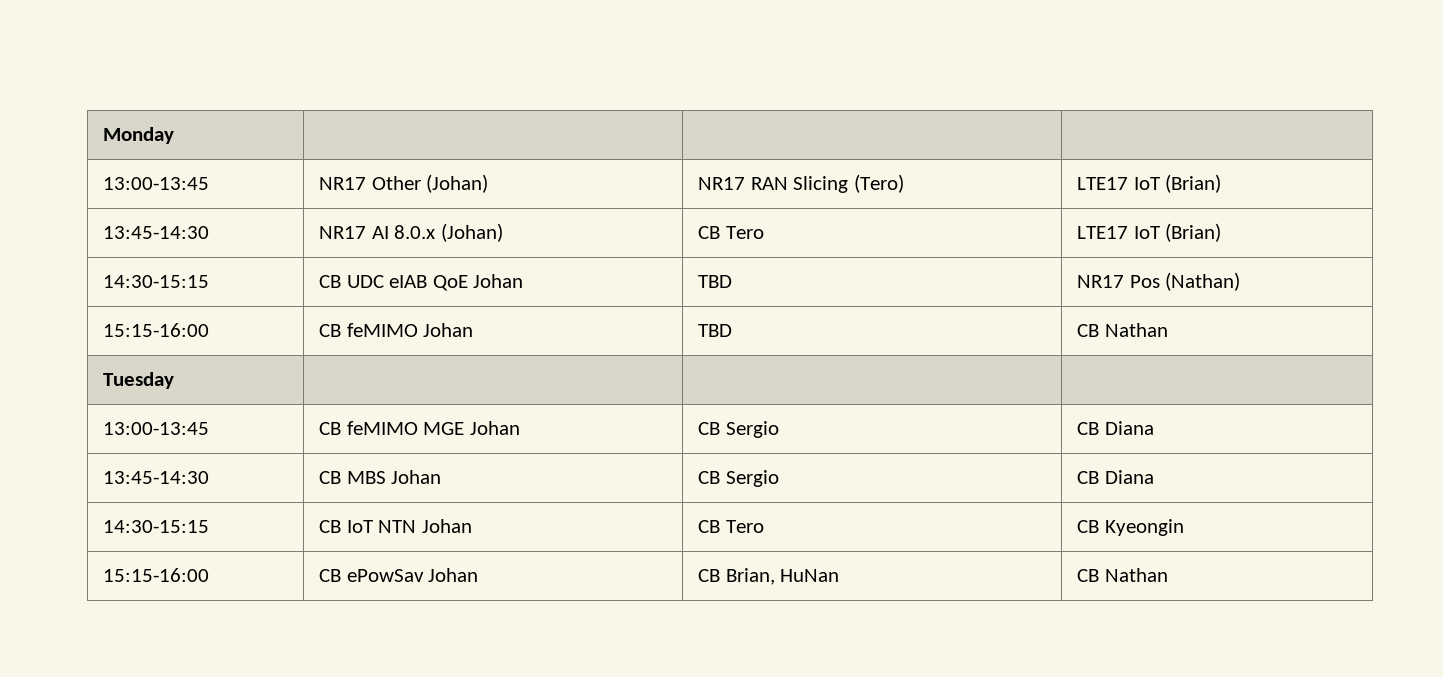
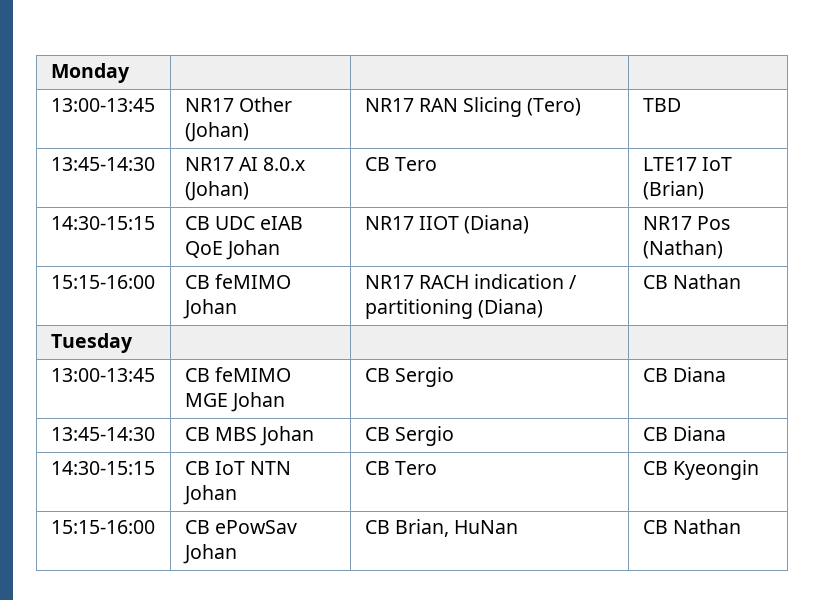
- 13:00-13:45 | NR17 Other (Johan) | NR17 RAN Slicing (Tero) | LTE17 IoT (Brian)
+ 13:00-13:45 | NR17 Other (Johan) | NR17 RAN Slicing (Tero) | TBD
- 14:30-15:15 | CB UDC eIAB QoE Johan | TBD | NR17 Pos (Nathan)
+ 14:30-15:15 | CB UDC eIAB QoE Johan | NR17 IIOT (Diana) | NR17 Pos (Nathan)
- 15:15-16:00 | CB feMIMO Johan | TBD | CB Nathan
+ 15:15-16:00 | CB feMIMO Johan | NR17 RACH indication / partitioning (Diana) | CB Nathan

